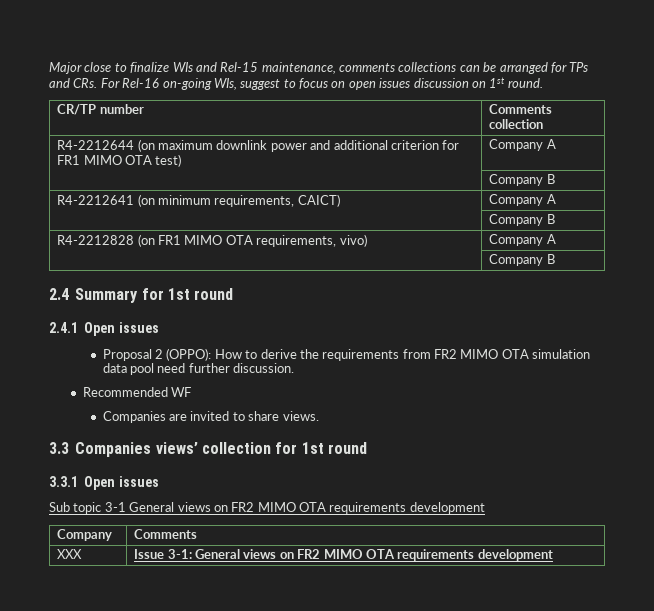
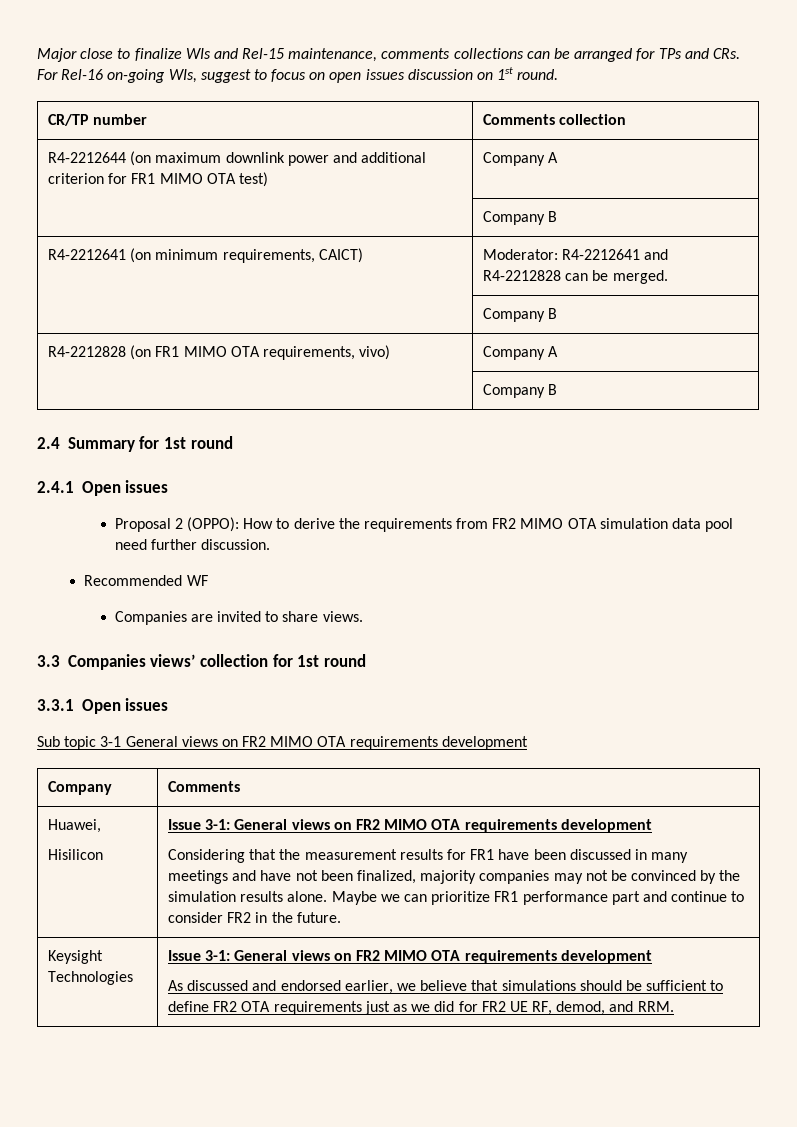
- R4-2212641 (on minimum requirements, CAICT) | Company A
+ R4-2212641 (on minimum requirements, CAICT) | Moderator: R4-2212641 and R4-2212828 can be merged.
- XXX
+ Huawei,
+ Hisilicon
+ Considering that the measurement results for FR1 have been discussed in many meetings and have not been finalized, majority companies may not be convinced by the simulation results alone. Maybe we can prioritize FR1 performance part and continue to consider FR2 in the future.
+ Keysight Technologies | Issue 3-1: General views on FR2 MIMO OTA requirements development
+ As discussed and endorsed earlier, we believe that simulations should be sufficient to define FR2 OTA requirements just as we did for FR2 UE RF, demod, and RRM.

